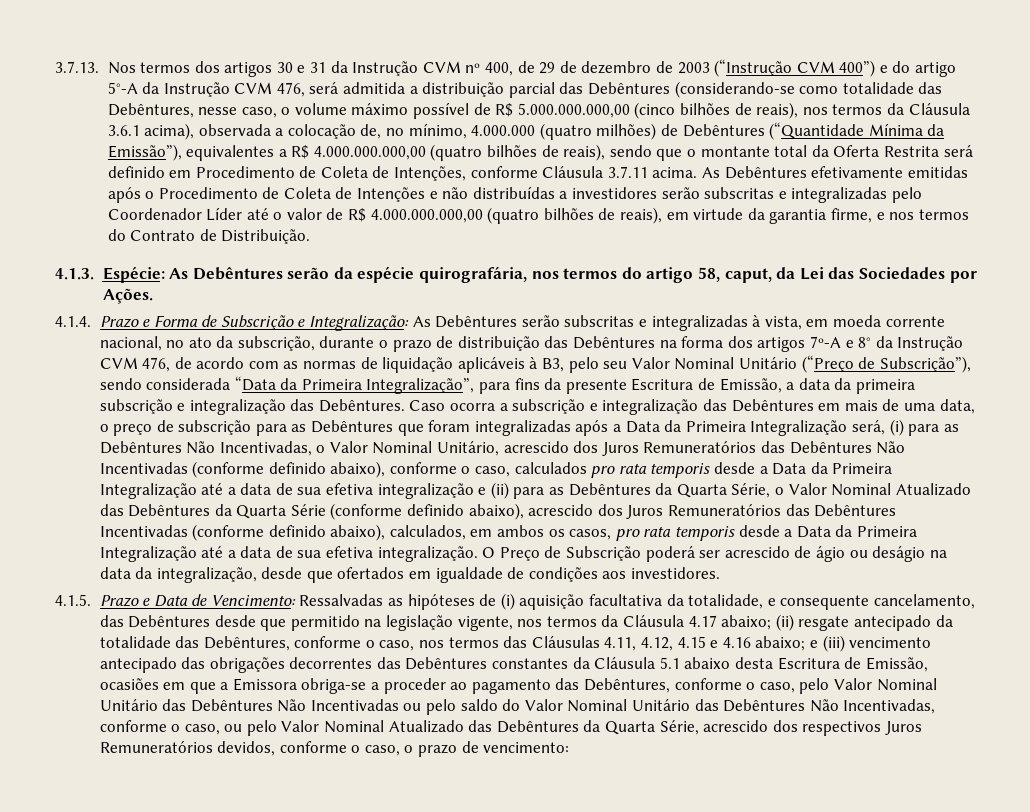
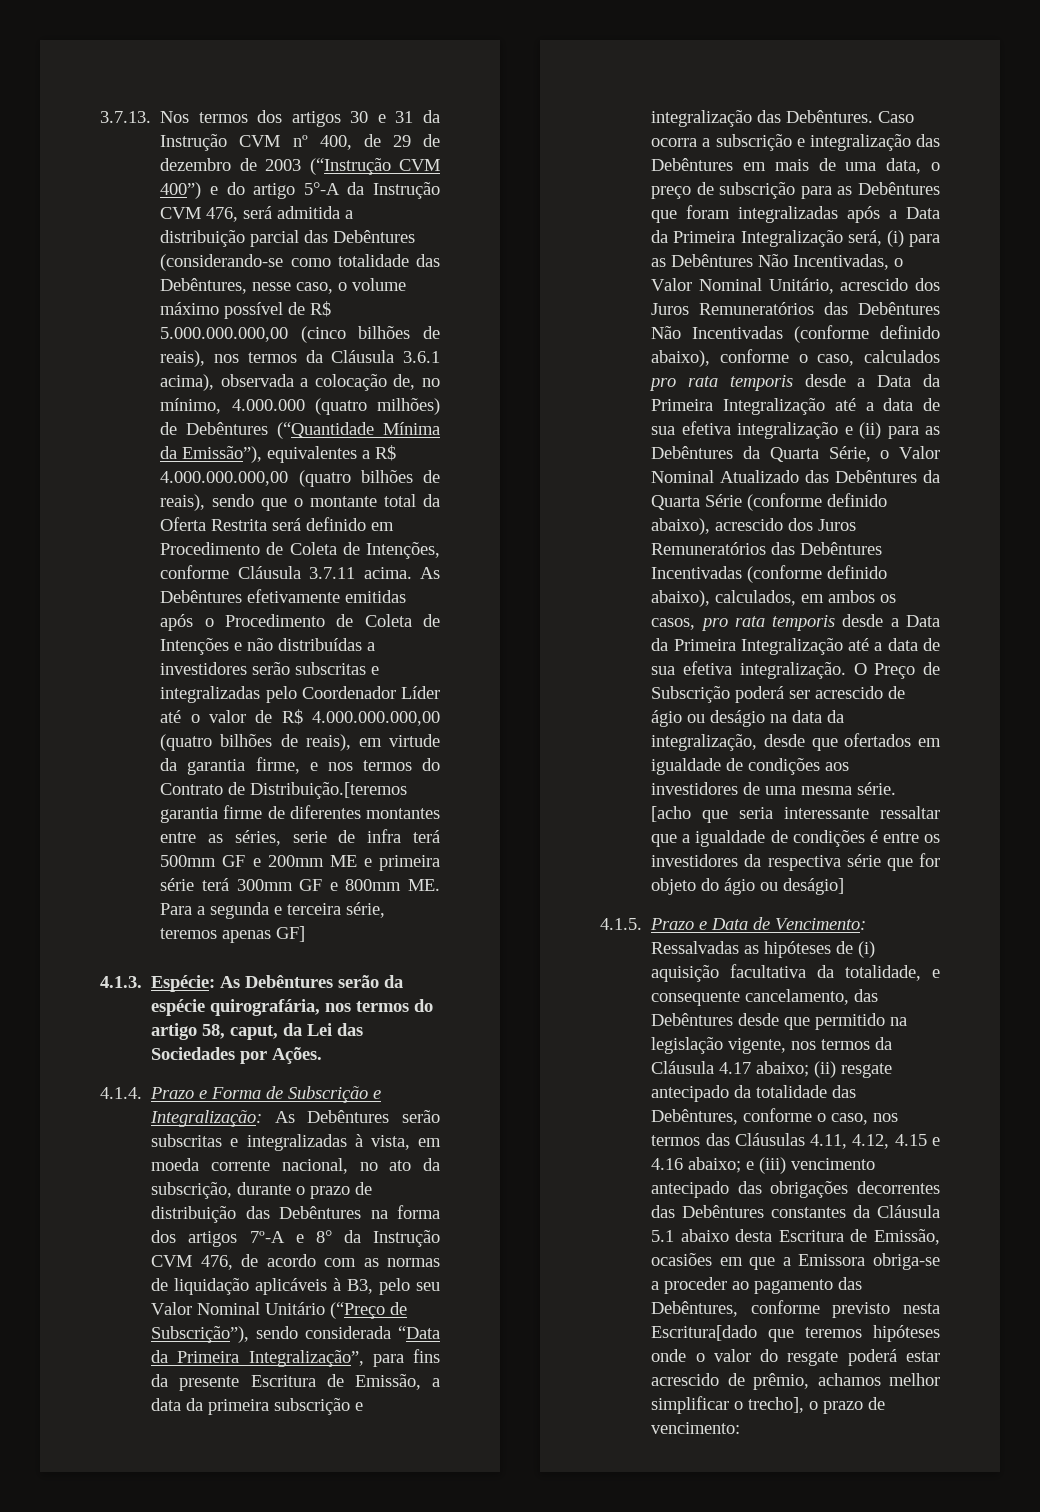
- As Debêntures efetivamente emitidas após o Procedimento de Coleta de Intenções e não distribuídas a investidores serão subscritas e integralizadas pelo Coordenador Líder até o valor de R$ 4.000.000.000,00 (quatro bilhões de reais), em virtude da garantia firme, e nos termos do Contrato de Distribuição.
+ As Debêntures efetivamente emitidas após o Procedimento de Coleta de Intenções e não distribuídas a investidores serão subscritas e integralizadas pelo Coordenador Líder até o valor de R$ 4.000.000.000,00 (quatro bilhões de reais), em virtude da garantia firme, e nos termos do Contrato de Distribuição.[teremos garantia firme de diferentes montantes entre as séries, serie de infra terá 500mm GF e 200mm ME e primeira série terá 300mm GF e 800mm ME. Para a segunda e terceira série, teremos apenas GF]
- O Preço de Subscrição poderá ser acrescido de ágio ou deságio na data da integralização, desde que ofertados em igualdade de condições aos investidores.
+ O Preço de Subscrição poderá ser acrescido de ágio ou deságio na data da integralização, desde que ofertados em igualdade de condições aos investidores de uma mesma série. [acho que seria interessante ressaltar que a igualdade de condições é entre os investidores da respectiva série que for objeto do ágio ou deságio]
- e (iii) vencimento antecipado das obrigações decorrentes das Debêntures constantes da Cláusula 5.1 abaixo desta Escritura de Emissão, ocasiões em que a Emissora obriga-se a proceder ao pagamento das Debêntures, conforme o caso, pelo Valor Nominal Unitário das Debêntures Não Incentivadas ou pelo saldo do Valor Nominal Unitário das Debêntures Não Incentivadas, conforme o caso, ou pelo Valor Nominal Atualizado das Debêntures da Quarta Série, acrescido dos respectivos Juros Remuneratórios devidos, conforme o caso, o prazo de vencimento:
+ e (iii) vencimento antecipado das obrigações decorrentes das Debêntures constantes da Cláusula 5.1 abaixo desta Escritura de Emissão, ocasiões em que a Emissora obriga-se a proceder ao pagamento das Debêntures, conforme previsto nesta Escritura[dado que teremos hipóteses onde o valor do resgate poderá estar acrescido de prêmio, achamos melhor simplificar o trecho], o prazo de vencimento:

